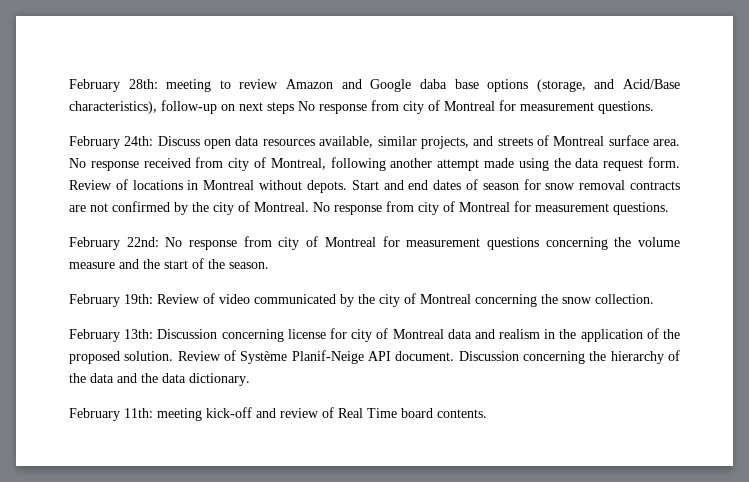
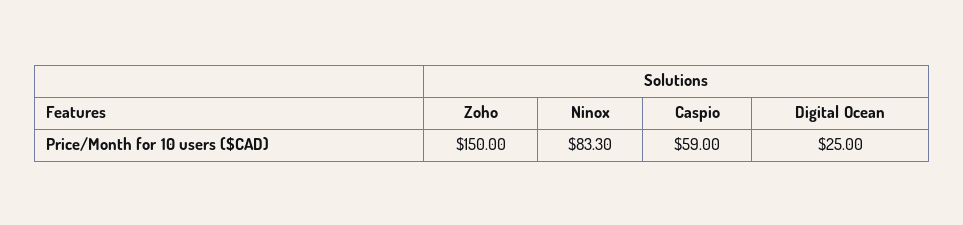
- February 28th: meeting to review Amazon and Google daba base options (storage, and Acid/Base characteristics), follow-up on next steps No response from city of Montreal for measurement questions.
- February 24th: Discuss open data resources available, similar projects, and streets of Montreal surface area. No response received from city of Montreal, following another attempt made using the data request form. Review of locations in Montreal without depots. Start and end dates of season for snow removal contracts are not confirmed by the city of Montreal. No response from city of Montreal for measurement questions.
- February 22nd: No response from city of Montreal for measurement questions concerning the volume measure and the start of the season.
- February 19th: Review of video communicated by the city of Montreal concerning the snow collection.
- February 13th: Discussion concerning license for city of Montreal data and realism in the application of the proposed solution. Review of Système Planif-Neige API document. Discussion concerning the hierarchy of the data and the data dictionary.
- February 11th: meeting kick-off and review of Real Time board contents.
+ | Solutions
+ Features | Zoho | Ninox | Caspio | Digital Ocean
+ Price/Month for 10 users ($CAD) | $150.00 | $83.30 | $59.00 | $25.00

